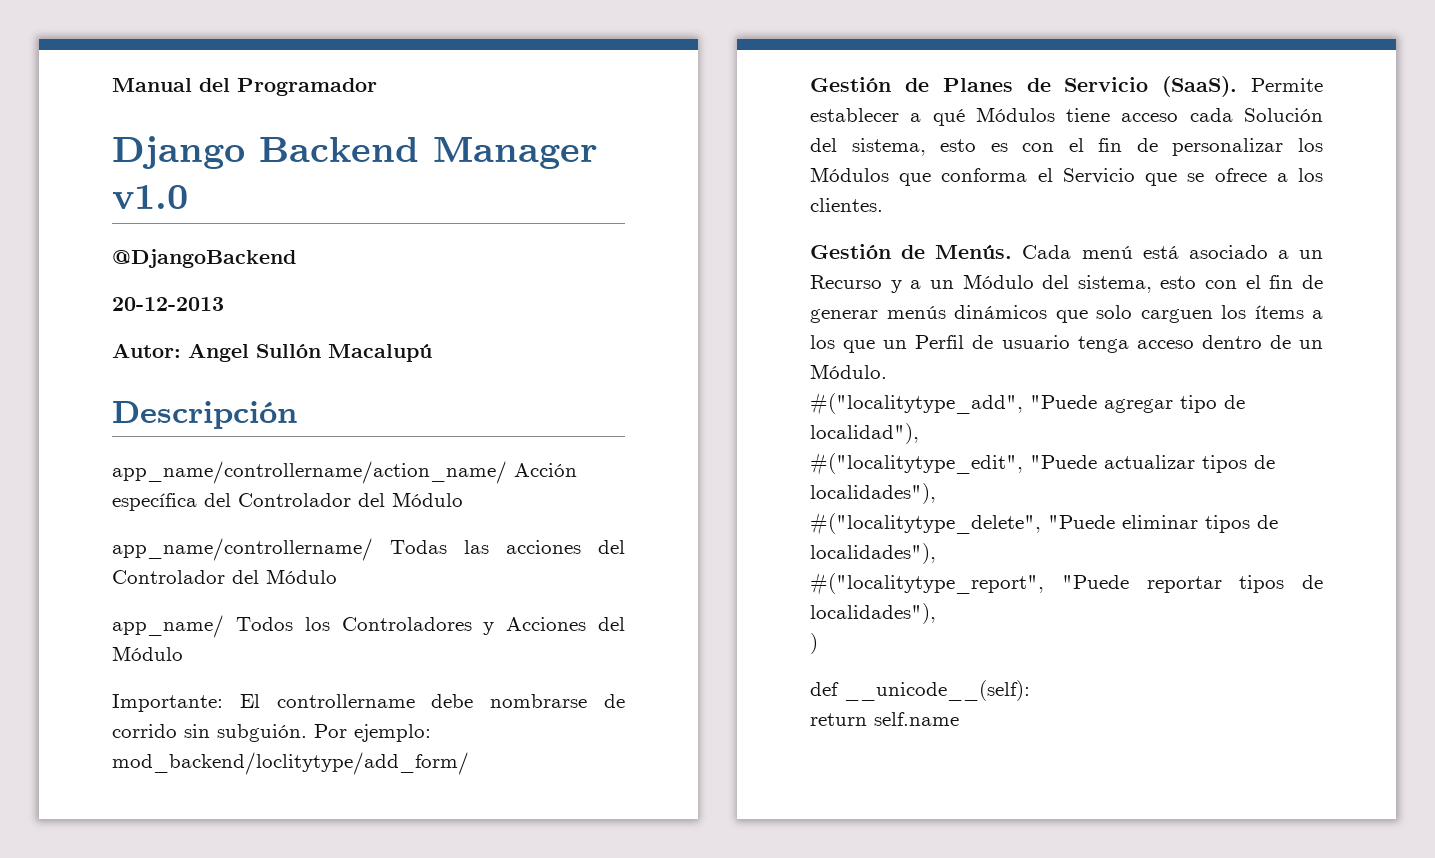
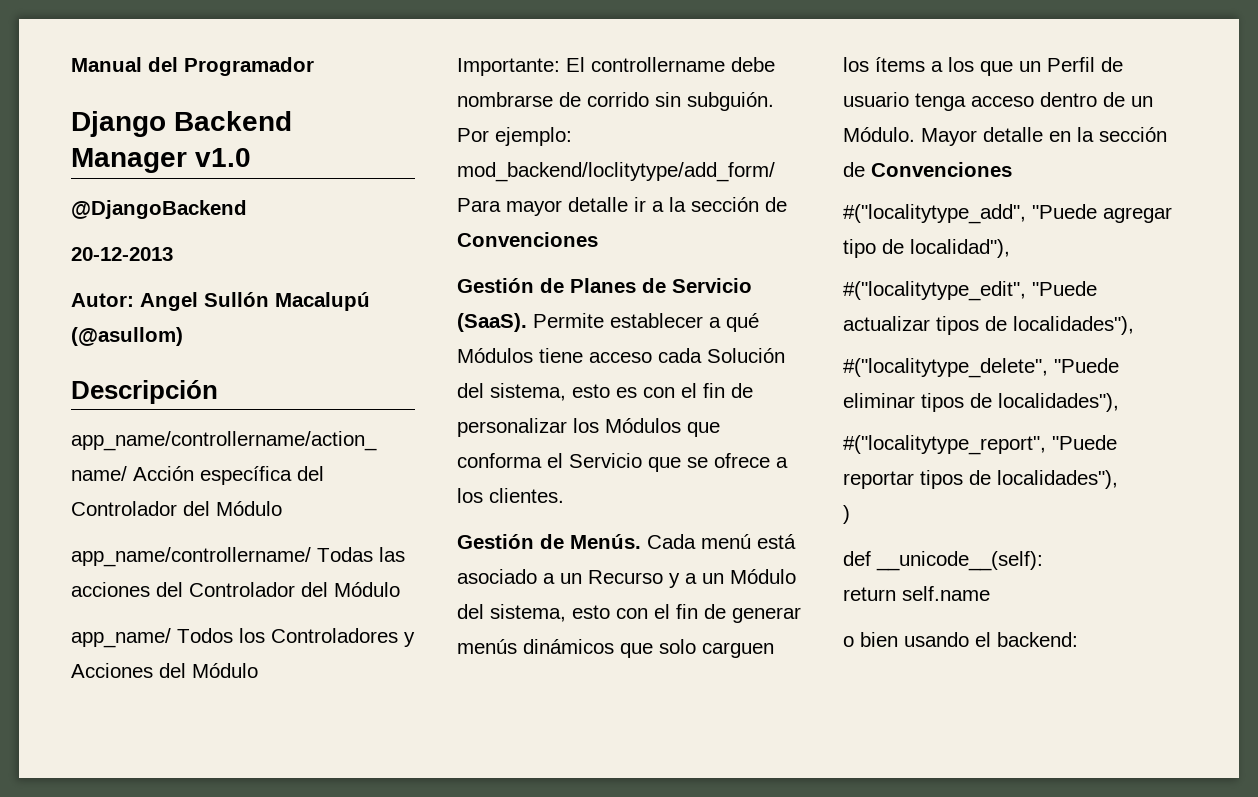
- Autor: Angel Sullón Macalupú
+ Autor: Angel Sullón Macalupú (@asullom)
- Por ejemplo: mod_backend/loclitytype/add_form/
+ Por ejemplo: mod_backend/loclitytype/add_form/ Para mayor detalle ir a la sección de Convenciones
+ Mayor detalle en la sección de Convenciones
+ o bien usando el backend:

